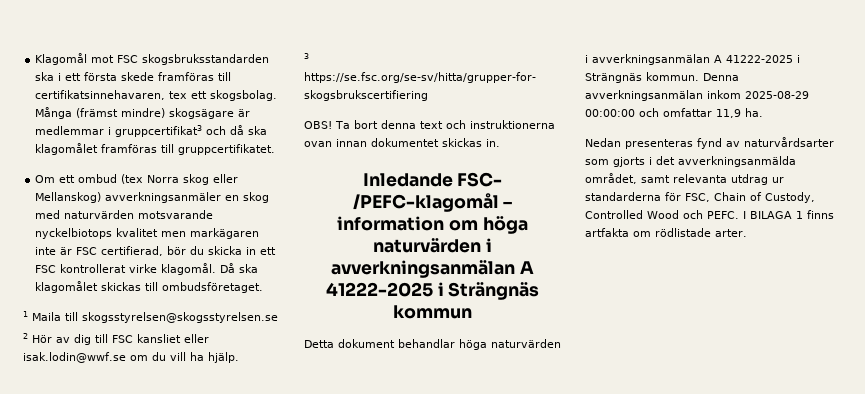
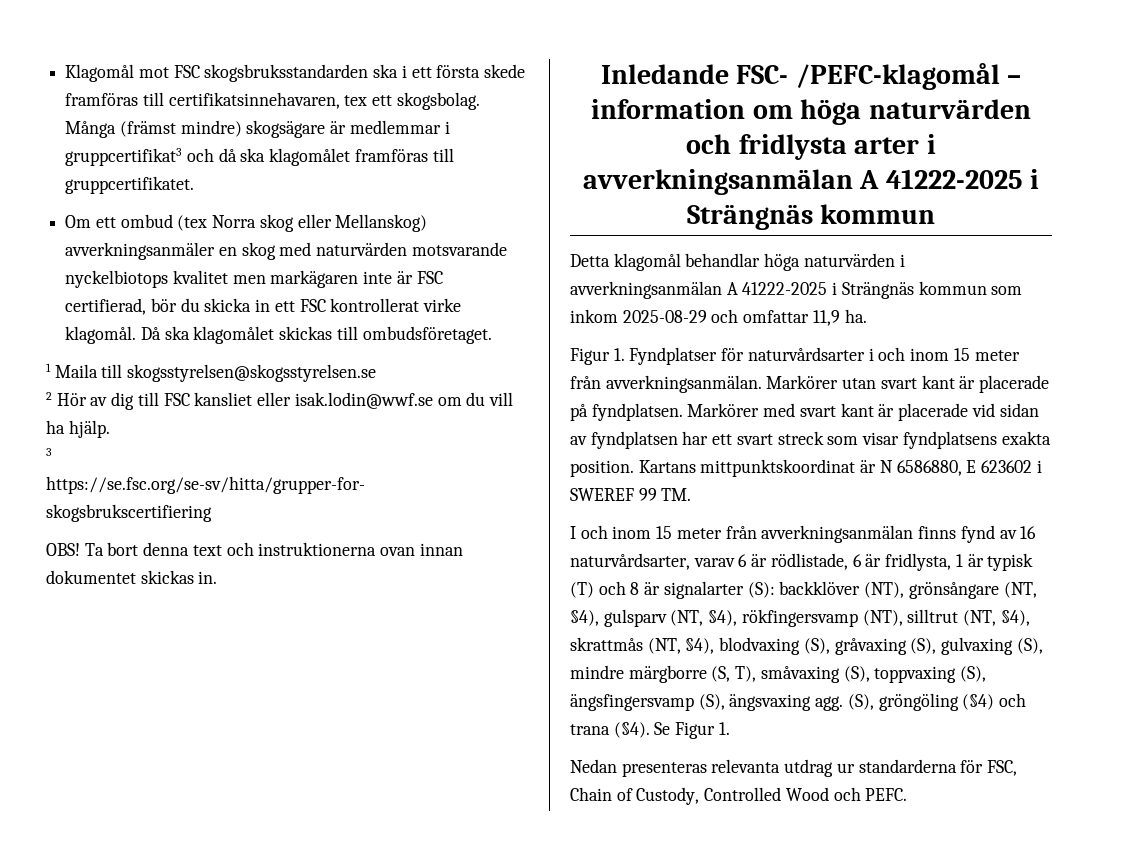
- Inledande FSC- /PEFC-klagomål – information om höga naturvärden i avverkningsanmälan A 41222-2025 i Strängnäs kommun
+ Inledande FSC- /PEFC-klagomål – information om höga naturvärden och fridlysta arter i avverkningsanmälan A 41222-2025 i Strängnäs kommun
- Detta dokument behandlar höga naturvärden i avverkningsanmälan A 41222-2025 i Strängnäs kommun. Denna avverkningsanmälan inkom 2025-08-29 00:00:00 och omfattar 11,9 ha.
+ Detta klagomål behandlar höga naturvärden i avverkningsanmälan A 41222-2025 i Strängnäs kommun som inkom 2025-08-29 och omfattar 11,9 ha.
- Nedan presenteras fynd av naturvårdsarter som gjorts i det avverkningsanmälda området, samt relevanta utdrag ur standarderna för FSC, Chain of Custody, Controlled Wood och PEFC. I BILAGA 1 finns artfakta om rödlistade arter.
+ Figur 1. Fyndplatser för naturvårdsarter i och inom 15 meter från avverkningsanmälan. Markörer utan svart kant är placerade på fyndplatsen. Markörer med svart kant är placerade vid sidan av fyndplatsen har ett svart streck som visar fyndplatsens exakta position. Kartans mittpunktskoordinat är N 6586880, E 623602 i SWEREF 99 TM.
+ I och inom 15 meter från avverkningsanmälan finns fynd av 16 naturvårdsarter, varav 6 är rödlistade, 6 är fridlysta, 1 är typisk (T) och 8 är signalarter (S): backklöver (NT), grönsångare (NT, §4), gulsparv (NT, §4), rökfingersvamp (NT), silltrut (NT, §4), skrattmås (NT, §4), blodvaxing (S), gråvaxing (S), gulvaxing (S), mindre märgborre (S, T), småvaxing (S), toppvaxing (S), ängsfingersvamp (S), ängsvaxing agg. (S), gröngöling (§4) och trana (§4). Se Figur 1.
+ Nedan presenteras relevanta utdrag ur standarderna för FSC, Chain of Custody, Controlled Wood och PEFC.

